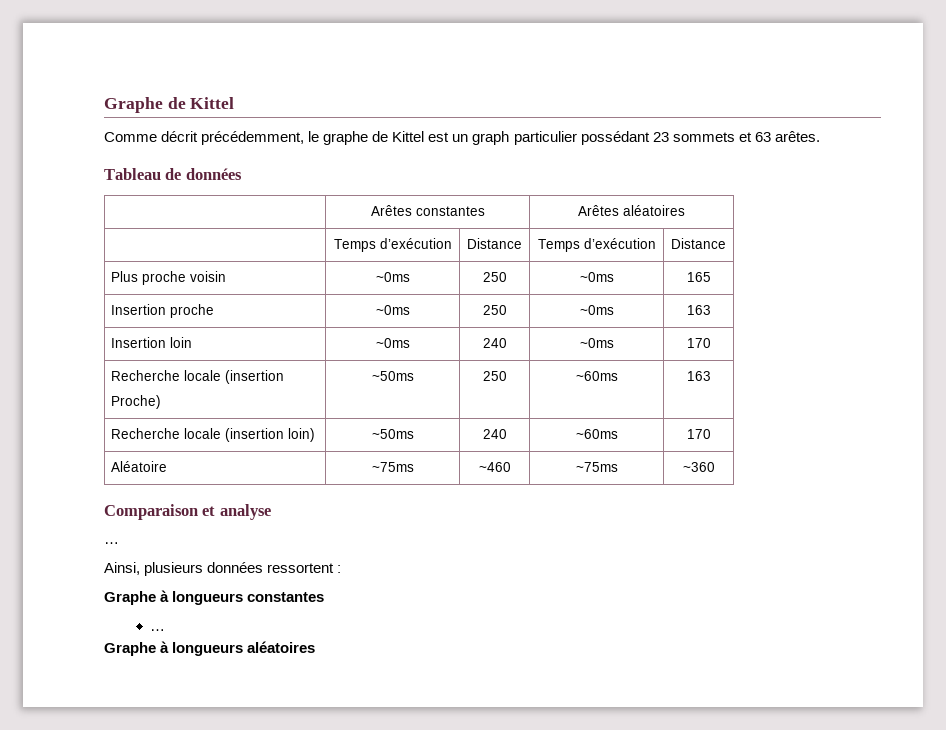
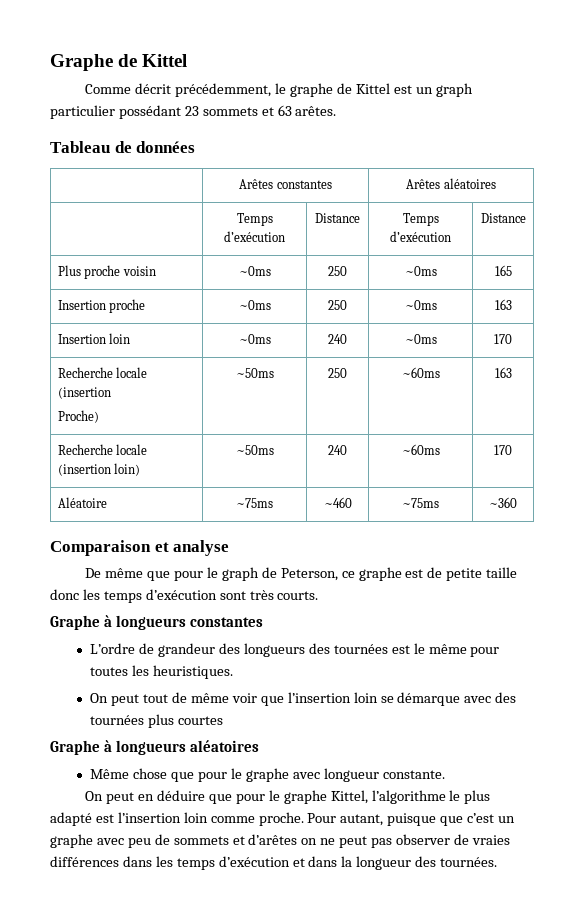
  Comparaison et analyse
- …
- Ainsi, plusieurs données ressortent :
+ De même que pour le graph de Peterson, ce graphe est de petite taille donc les temps d’exécution sont très courts.
  Graphe à longueurs constantes
- …
+ L’ordre de grandeur des longueurs des tournées est le même pour toutes les heuristiques.
+ On peut tout de même voir que l’insertion loin se démarque avec des tournées plus courtes
  Graphe à longueurs aléatoires
+ Même chose que pour le graphe avec longueur constante.
+ On peut en déduire que pour le graphe Kittel, l’algorithme le plus adapté est l’insertion loin comme proche. Pour autant, puisque que c’est un graphe avec peu de sommets et d’arêtes on ne peut pas observer de vraies différences dans les temps d’exécution et dans la longueur des tournées.

